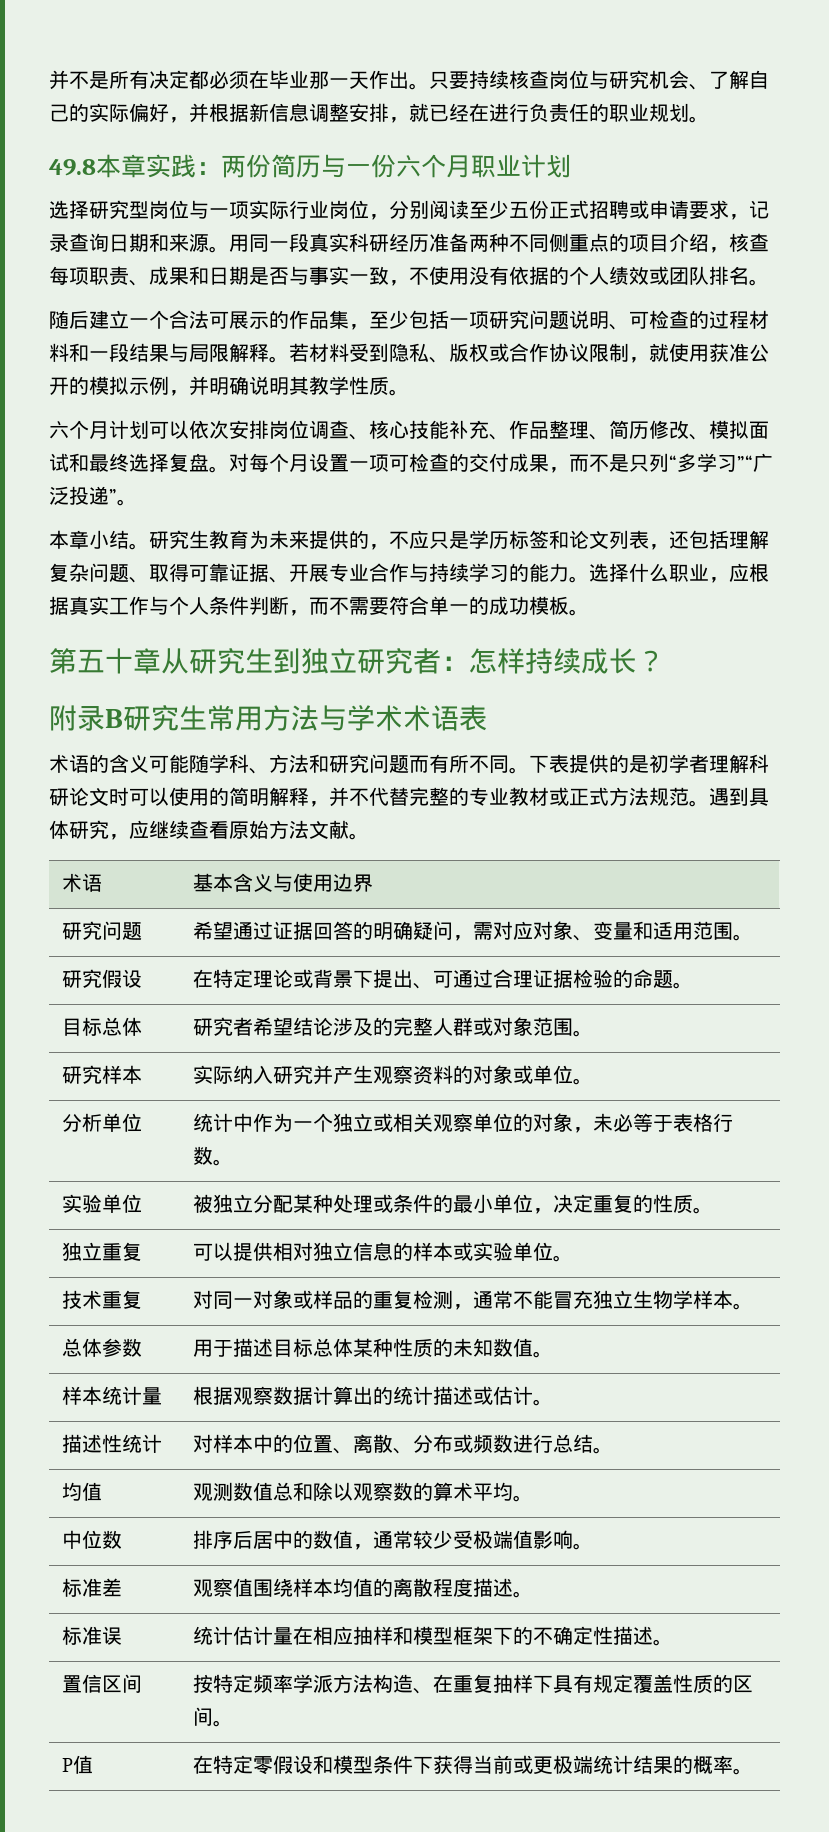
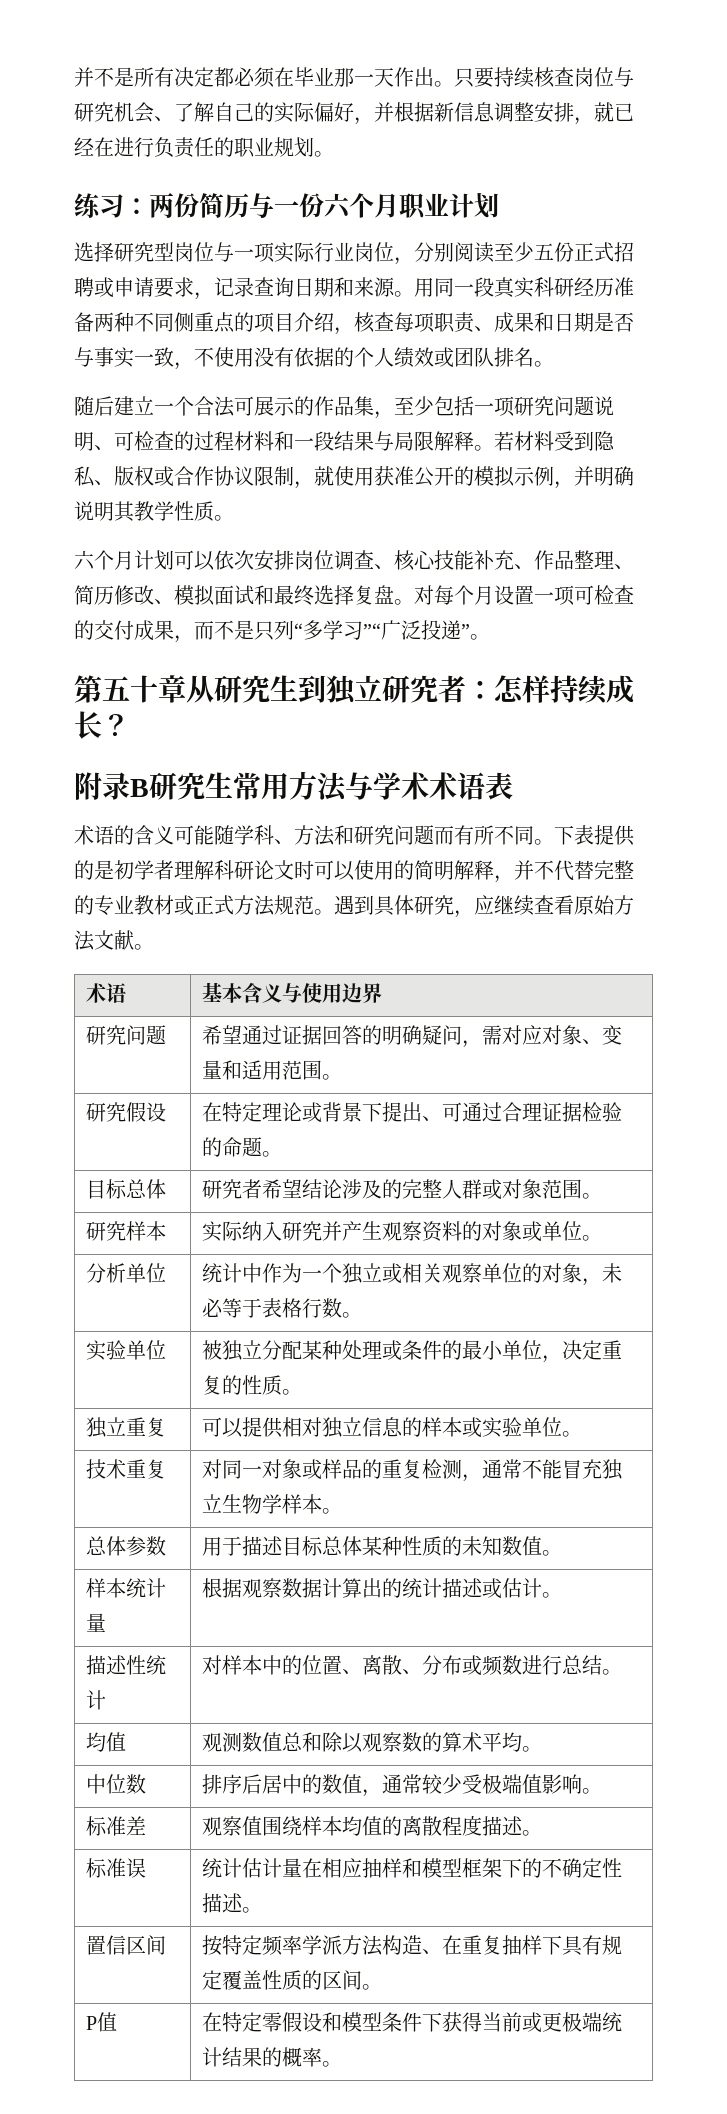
- 49.8本章实践：两份简历与一份六个月职业计划
+ 练习：两份简历与一份六个月职业计划
- 本章小结。研究生教育为未来提供的，不应只是学历标签和论文列表，还包括理解复杂问题、取得可靠证据、开展专业合作与持续学习的能力。选择什么职业，应根据真实工作与个人条件判断，而不需要符合单一的成功模板。

